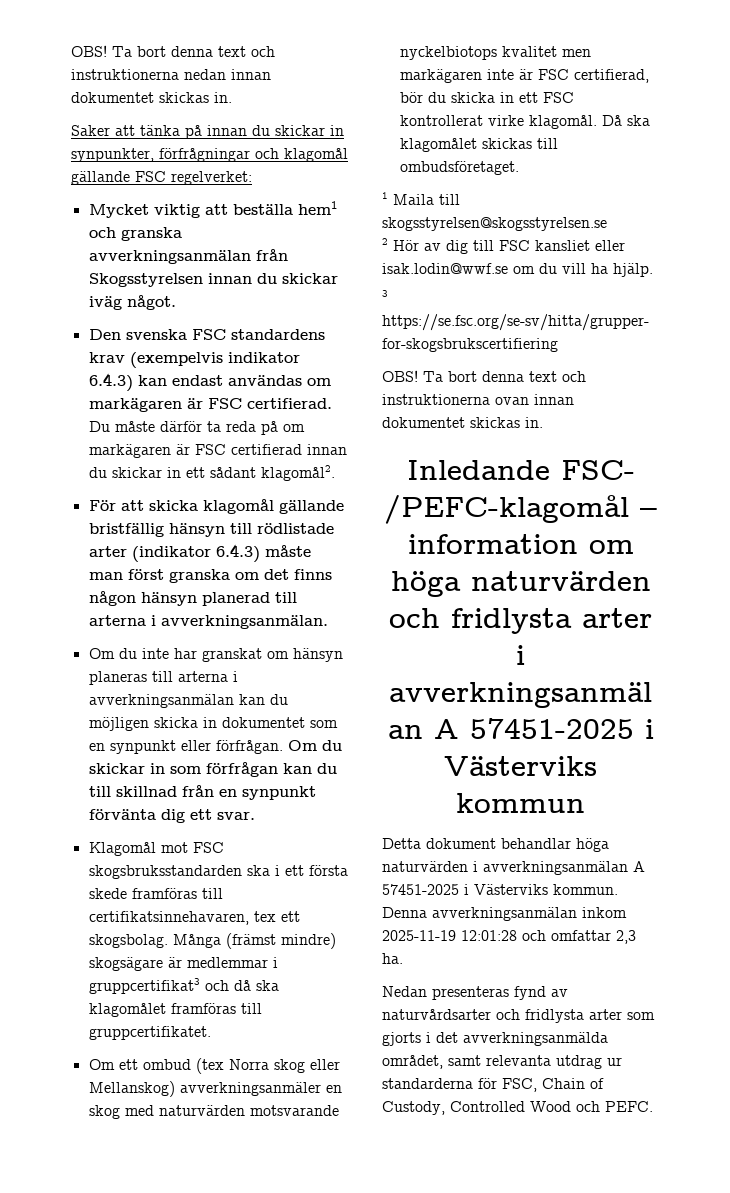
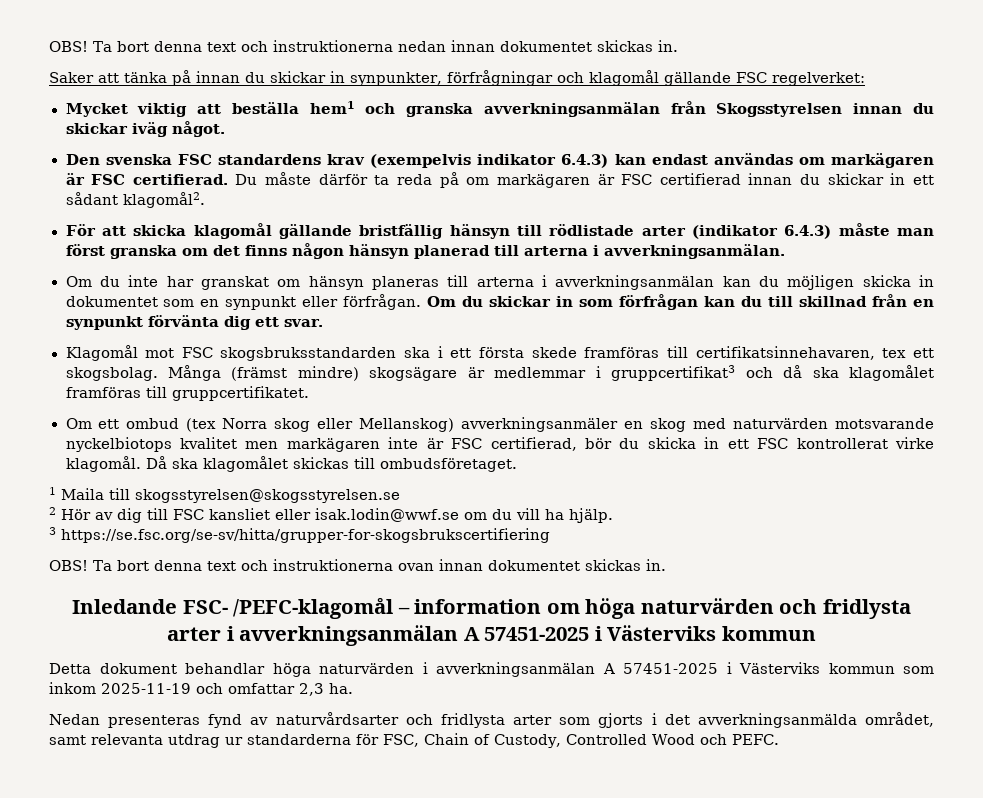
- Detta dokument behandlar höga naturvärden i avverkningsanmälan A 57451-2025 i Västerviks kommun. Denna avverkningsanmälan inkom 2025-11-19 12:01:28 och omfattar 2,3 ha.
+ Detta dokument behandlar höga naturvärden i avverkningsanmälan A 57451-2025 i Västerviks kommun som inkom 2025-11-19 och omfattar 2,3 ha.

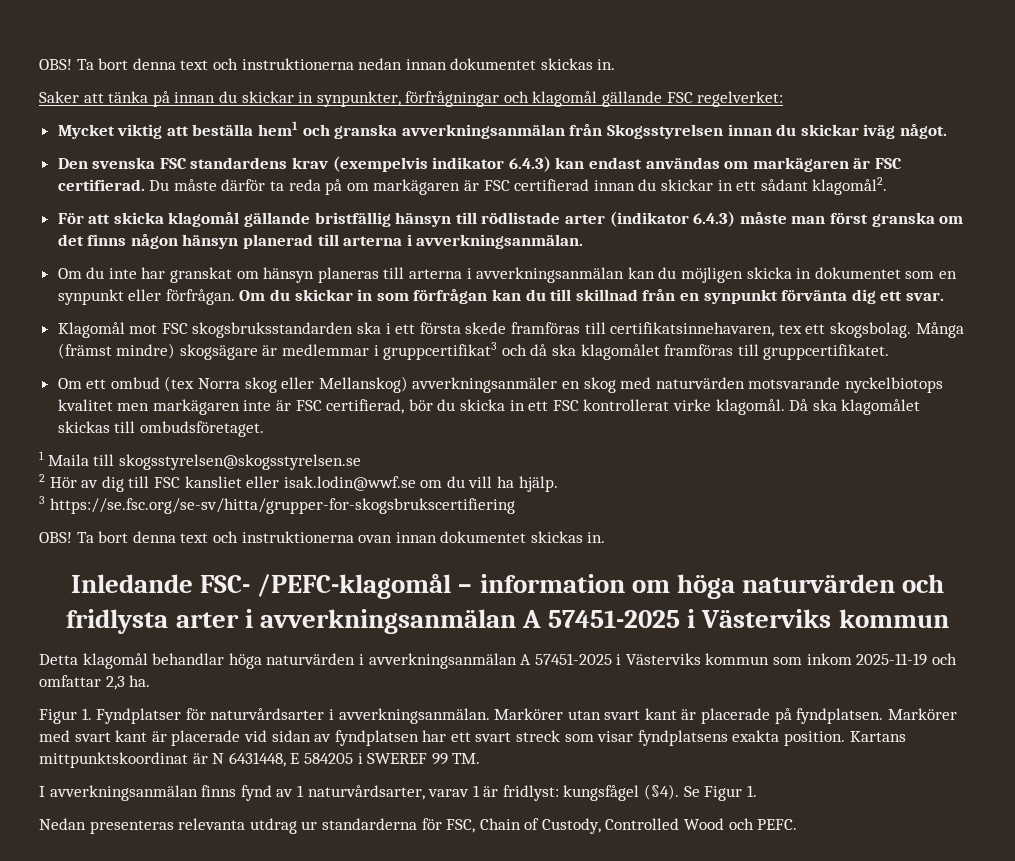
- Detta dokument behandlar höga naturvärden i avverkningsanmälan A 57451-2025 i Västerviks kommun som inkom 2025-11-19 och omfattar 2,3 ha.
+ Detta klagomål behandlar höga naturvärden i avverkningsanmälan A 57451-2025 i Västerviks kommun som inkom 2025-11-19 och omfattar 2,3 ha.
- Nedan presenteras fynd av naturvårdsarter och fridlysta arter som gjorts i det avverkningsanmälda området, samt relevanta utdrag ur standarderna för FSC, Chain of Custody, Controlled Wood och PEFC.
+ Figur 1. Fyndplatser för naturvårdsarter i avverkningsanmälan. Markörer utan svart kant är placerade på fyndplatsen. Markörer med svart kant är placerade vid sidan av fyndplatsen har ett svart streck som visar fyndplatsens exakta position. Kartans mittpunktskoordinat är N 6431448, E 584205 i SWEREF 99 TM.
+ I avverkningsanmälan finns fynd av 1 naturvårdsarter, varav 1 är fridlyst: kungsfågel (§4). Se Figur 1.
+ Nedan presenteras relevanta utdrag ur standarderna för FSC, Chain of Custody, Controlled Wood och PEFC.

